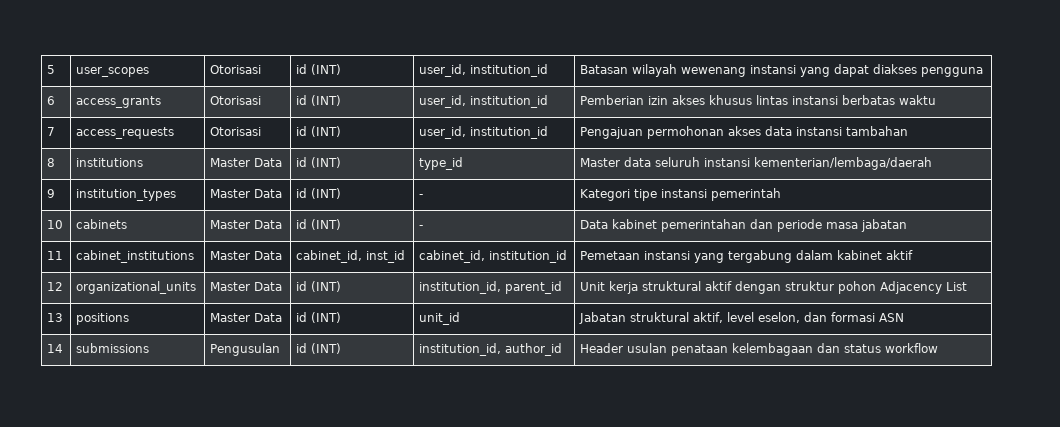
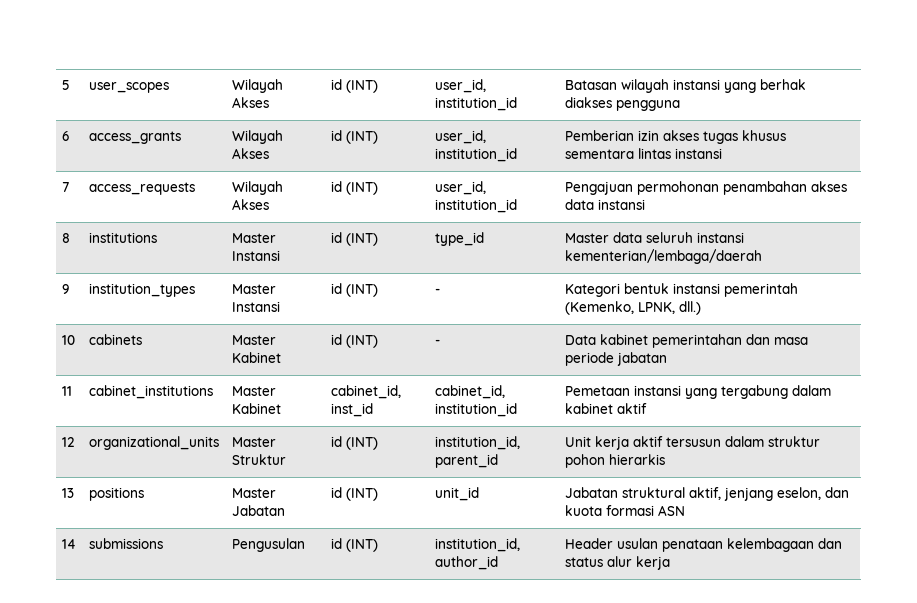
- 5 | user_scopes | Otorisasi | id (INT) | user_id, institution_id | Batasan wilayah wewenang instansi yang dapat diakses pengguna
+ 5 | user_scopes | Wilayah Akses | id (INT) | user_id, institution_id | Batasan wilayah instansi yang berhak diakses pengguna
- 6 | access_grants | Otorisasi | id (INT) | user_id, institution_id | Pemberian izin akses khusus lintas instansi berbatas waktu
+ 6 | access_grants | Wilayah Akses | id (INT) | user_id, institution_id | Pemberian izin akses tugas khusus sementara lintas instansi
- 7 | access_requests | Otorisasi | id (INT) | user_id, institution_id | Pengajuan permohonan akses data instansi tambahan
+ 7 | access_requests | Wilayah Akses | id (INT) | user_id, institution_id | Pengajuan permohonan penambahan akses data instansi
- 8 | institutions | Master Data | id (INT) | type_id | Master data seluruh instansi kementerian/lembaga/daerah
+ 8 | institutions | Master Instansi | id (INT) | type_id | Master data seluruh instansi kementerian/lembaga/daerah
- 9 | institution_types | Master Data | id (INT) | - | Kategori tipe instansi pemerintah
+ 9 | institution_types | Master Instansi | id (INT) | - | Kategori bentuk instansi pemerintah (Kemenko, LPNK, dll.)
- 10 | cabinets | Master Data | id (INT) | - | Data kabinet pemerintahan dan periode masa jabatan
+ 10 | cabinets | Master Kabinet | id (INT) | - | Data kabinet pemerintahan dan masa periode jabatan
- 11 | cabinet_institutions | Master Data | cabinet_id, inst_id | cabinet_id, institution_id | Pemetaan instansi yang tergabung dalam kabinet aktif
+ 11 | cabinet_institutions | Master Kabinet | cabinet_id, inst_id | cabinet_id, institution_id | Pemetaan instansi yang tergabung dalam kabinet aktif
- 12 | organizational_units | Master Data | id (INT) | institution_id, parent_id | Unit kerja struktural aktif dengan struktur pohon Adjacency List
+ 12 | organizational_units | Master Struktur | id (INT) | institution_id, parent_id | Unit kerja aktif tersusun dalam struktur pohon hierarkis
- 13 | positions | Master Data | id (INT) | unit_id | Jabatan struktural aktif, level eselon, dan formasi ASN
+ 13 | positions | Master Jabatan | id (INT) | unit_id | Jabatan struktural aktif, jenjang eselon, dan kuota formasi ASN
- 14 | submissions | Pengusulan | id (INT) | institution_id, author_id | Header usulan penataan kelembagaan dan status workflow
+ 14 | submissions | Pengusulan | id (INT) | institution_id, author_id | Header usulan penataan kelembagaan dan status alur kerja

